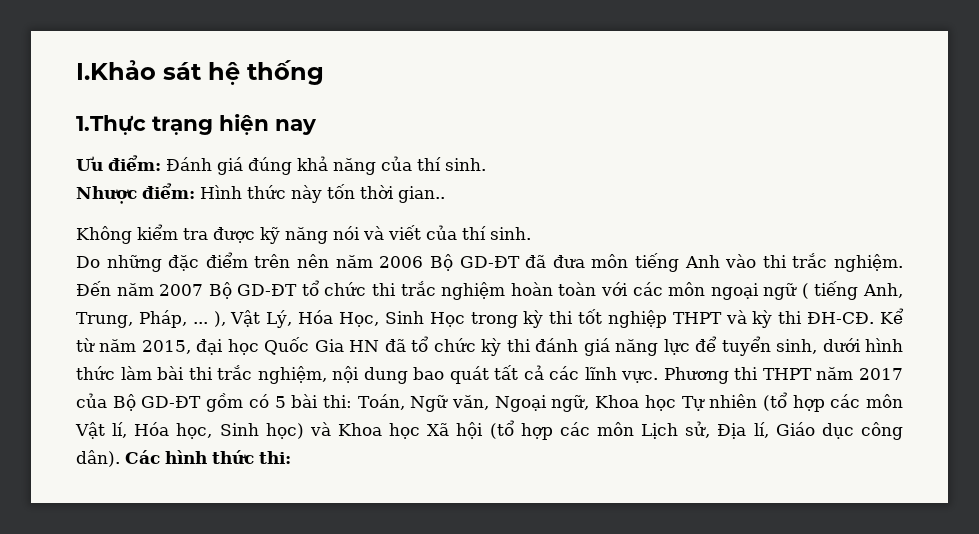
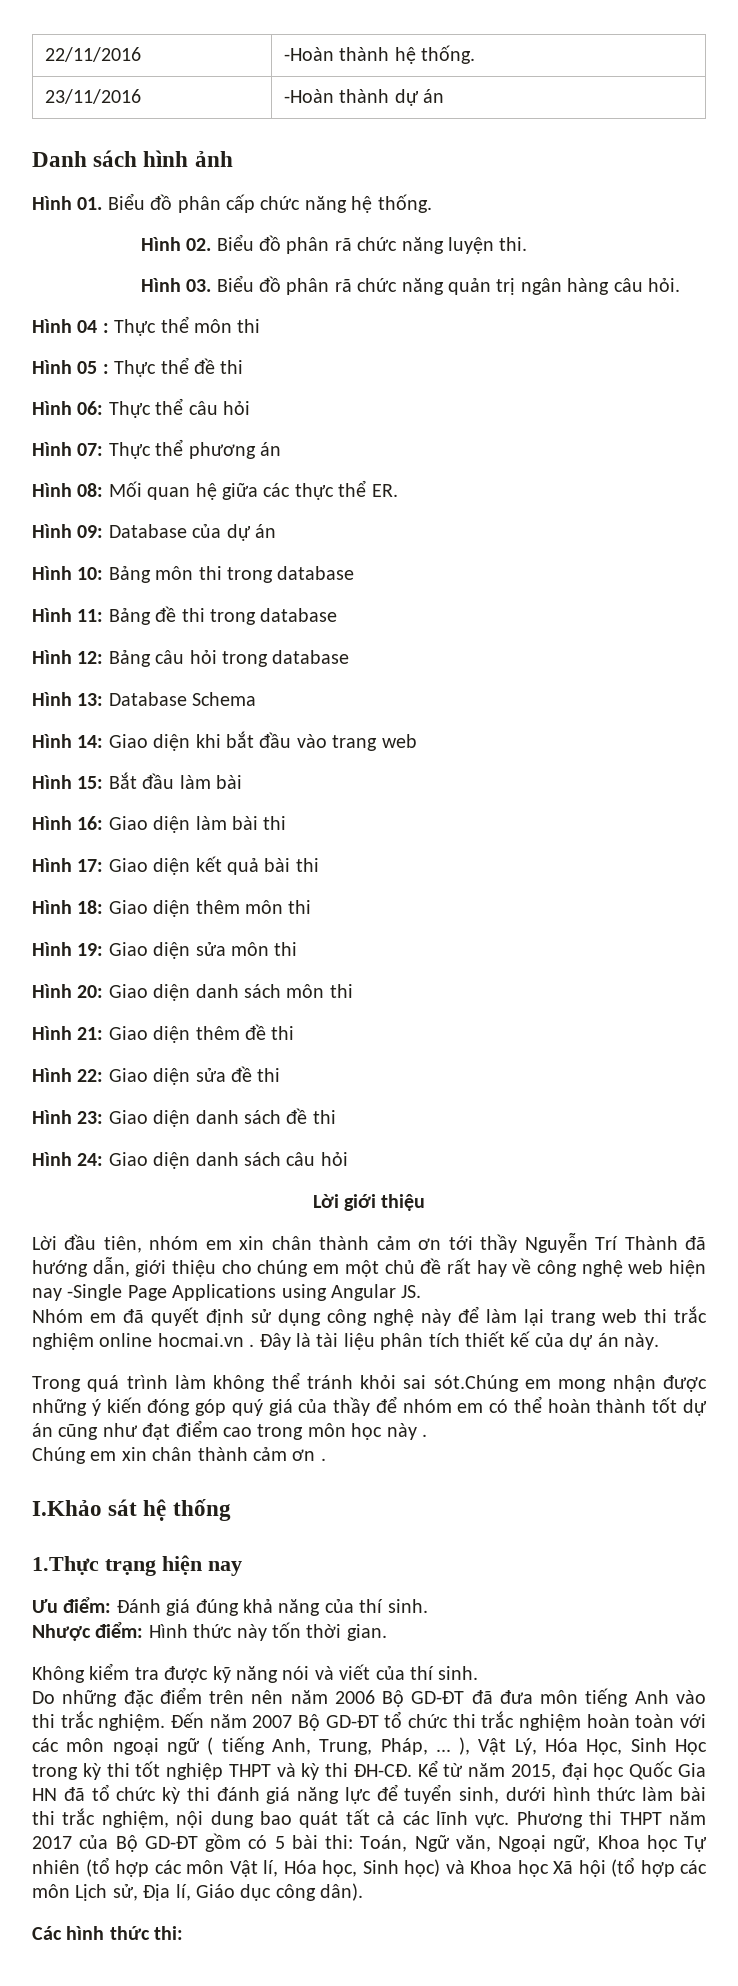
+ 22/11/2016 | -Hoàn thành hệ thống.
+ 23/11/2016 | -Hoàn thành dự án
+ Danh sách hình ảnh
+ Hình 01. Biểu đồ phân cấp chức năng hệ thống.
+ Hình 02. Biểu đồ phân rã chức năng luyện thi.
+ Hình 03. Biểu đồ phân rã chức năng quản trị ngân hàng câu hỏi.
+ Hình 04 : Thực thể môn thi
+ Hình 05 : Thực thể đề thi
+ Hình 06: Thực thể câu hỏi
+ Hình 07: Thực thể phương án
+ Hình 08: Mối quan hệ giữa các thực thể ER.
+ Hình 09: Database của dự án
+ Hình 10: Bảng môn thi trong database
+ Hình 11: Bảng đề thi trong database
+ Hình 12: Bảng câu hỏi trong database
+ Hình 13: Database Schema
+ Hình 14: Giao diện khi bắt đầu vào trang web
+ Hình 15: Bắt đầu làm bài
+ Hình 16: Giao diện làm bài thi
+ Hình 17: Giao diện kết quả bài thi
+ Hình 18: Giao diện thêm môn thi
+ Hình 19: Giao diện sửa môn thi
+ Hình 20: Giao diện danh sách môn thi
+ Hình 21: Giao diện thêm đề thi
+ Hình 22: Giao diện sửa đề thi
+ Hình 23: Giao diện danh sách đề thi
+ Hình 24: Giao diện danh sách câu hỏi
+ Lời giới thiệu
+ Lời đầu tiên, nhóm em xin chân thành cảm ơn tới thầy Nguyễn Trí Thành đã hướng dẫn, giới thiệu cho chúng em một chủ đề rất hay về công nghệ web hiện nay -Single Page Applications using Angular JS.
+ Nhóm em đã quyết định sử dụng công nghệ này để làm lại trang web thi trắc nghiệm online hocmai.vn . Đây là tài liệu phân tích thiết kế của dự án này.
+ Trong quá trình làm không thể tránh khỏi sai sót.Chúng em mong nhận được những ý kiến đóng góp quý giá của thầy để nhóm em có thể hoàn thành tốt dự án cũng như đạt điểm cao trong môn học này .
+ Chúng em xin chân thành cảm ơn .
- Nhược điểm: Hình thức này tốn thời gian..
+ Nhược điểm: Hình thức này tốn thời gian.
- Phương thi THPT năm 2017 của Bộ GD-ĐT gồm có 5 bài thi: Toán, Ngữ văn, Ngoại ngữ, Khoa học Tự nhiên (tổ hợp các môn Vật lí, Hóa học, Sinh học) và Khoa học Xã hội (tổ hợp các môn Lịch sử, Địa lí, Giáo dục công dân). Các hình thức thi:
+ Phương thi THPT năm 2017 của Bộ GD-ĐT gồm có 5 bài thi: Toán, Ngữ văn, Ngoại ngữ, Khoa học Tự nhiên (tổ hợp các môn Vật lí, Hóa học, Sinh học) và Khoa học Xã hội (tổ hợp các môn Lịch sử, Địa lí, Giáo dục công dân).
+ Các hình thức thi:

